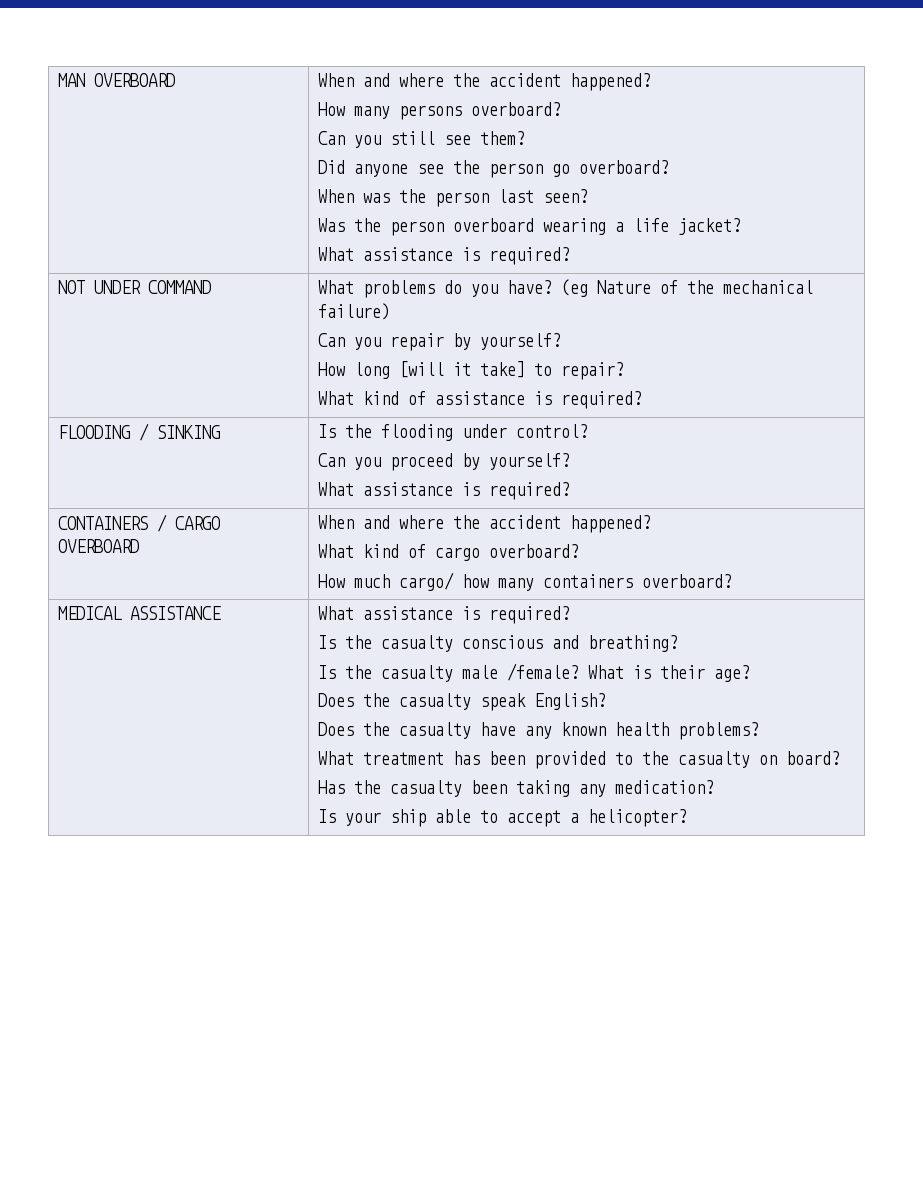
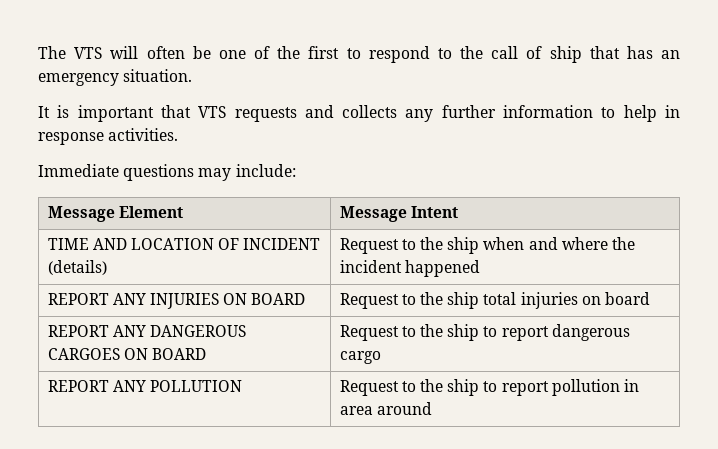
- MAN OVERBOARD | When and where the accident happened?
- How many persons overboard?
- Can you still see them?
- Did anyone see the person go overboard?
- When was the person last seen?
- Was the person overboard wearing a life jacket?
- What assistance is required?
- NOT UNDER COMMAND | What problems do you have? (eg Nature of the mechanical failure)
- Can you repair by yourself?
- How long [will it take] to repair?
- What kind of assistance is required?
- FLOODING / SINKING | Is the flooding under control?
- Can you proceed by yourself?
- What assistance is required?
- CONTAINERS / CARGO OVERBOARD | When and where the accident happened?
- What kind of cargo overboard?
- How much cargo/ how many containers overboard?
- MEDICAL ASSISTANCE | What assistance is required?
- Is the casualty conscious and breathing?
- Is the casualty male /female? What is their age?
- Does the casualty speak English?
- Does the casualty have any known health problems?
- What treatment has been provided to the casualty on board?
- Has the casualty been taking any medication?
- Is your ship able to accept a helicopter?
+ The VTS will often be one of the first to respond to the call of ship that has an emergency situation.
+ It is important that VTS requests and collects any further information to help in response activities.
+ Immediate questions may include:
+ Message Element | Message Intent
+ TIME AND LOCATION OF INCIDENT (details) | Request to the ship when and where the incident happened
+ REPORT ANY INJURIES ON BOARD | Request to the ship total injuries on board
+ REPORT ANY DANGEROUS CARGOES ON BOARD | Request to the ship to report dangerous cargo
+ REPORT ANY POLLUTION | Request to the ship to report pollution in area around

